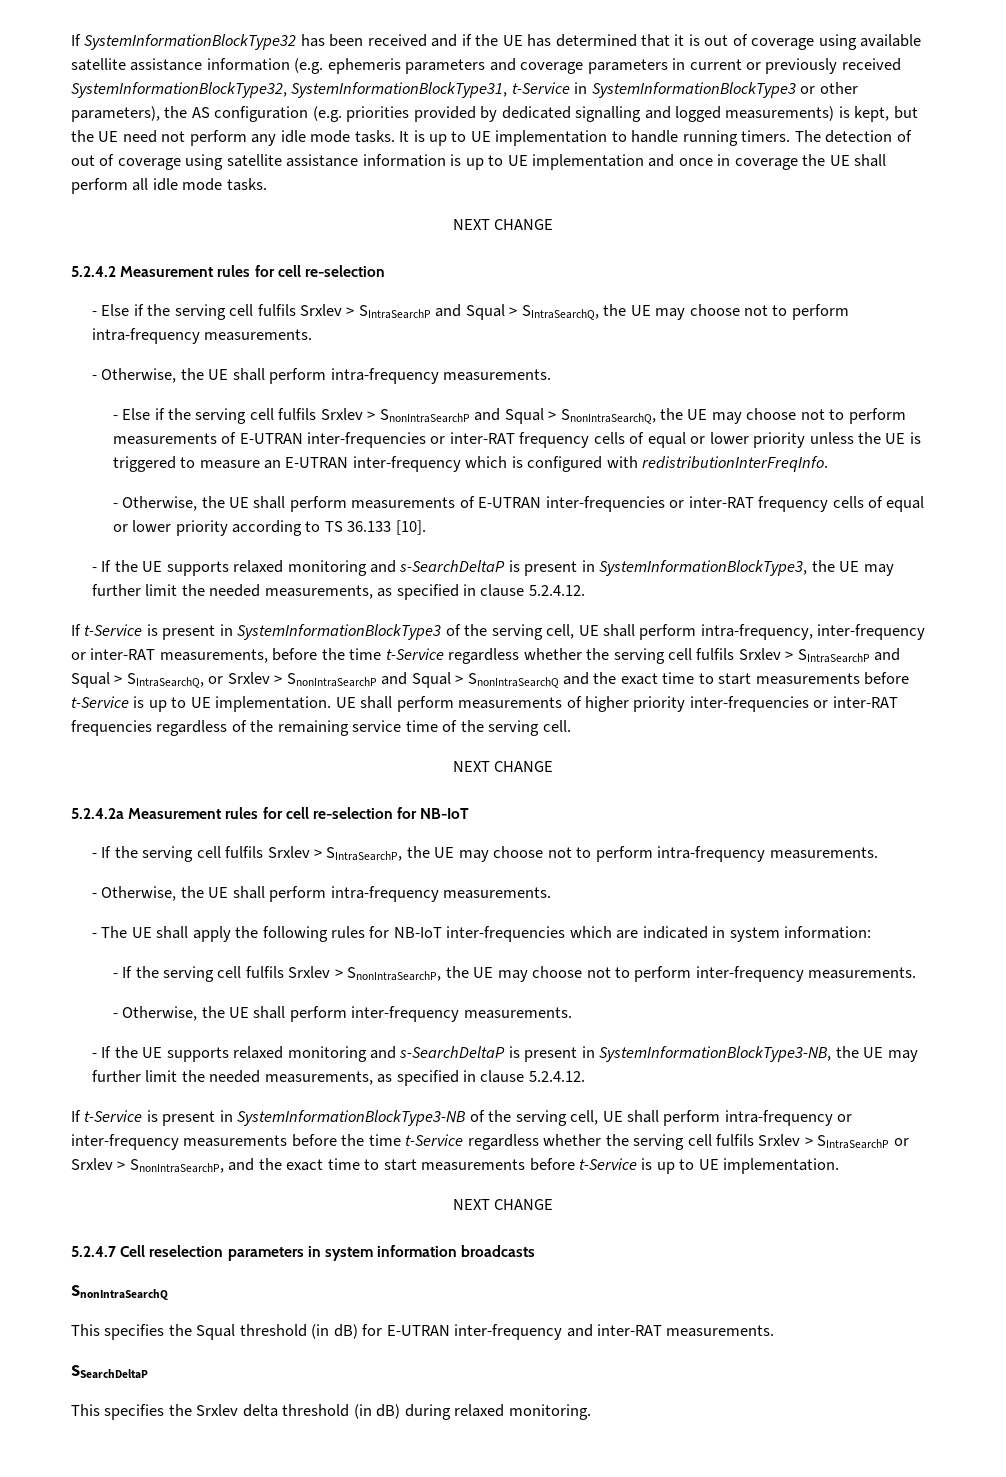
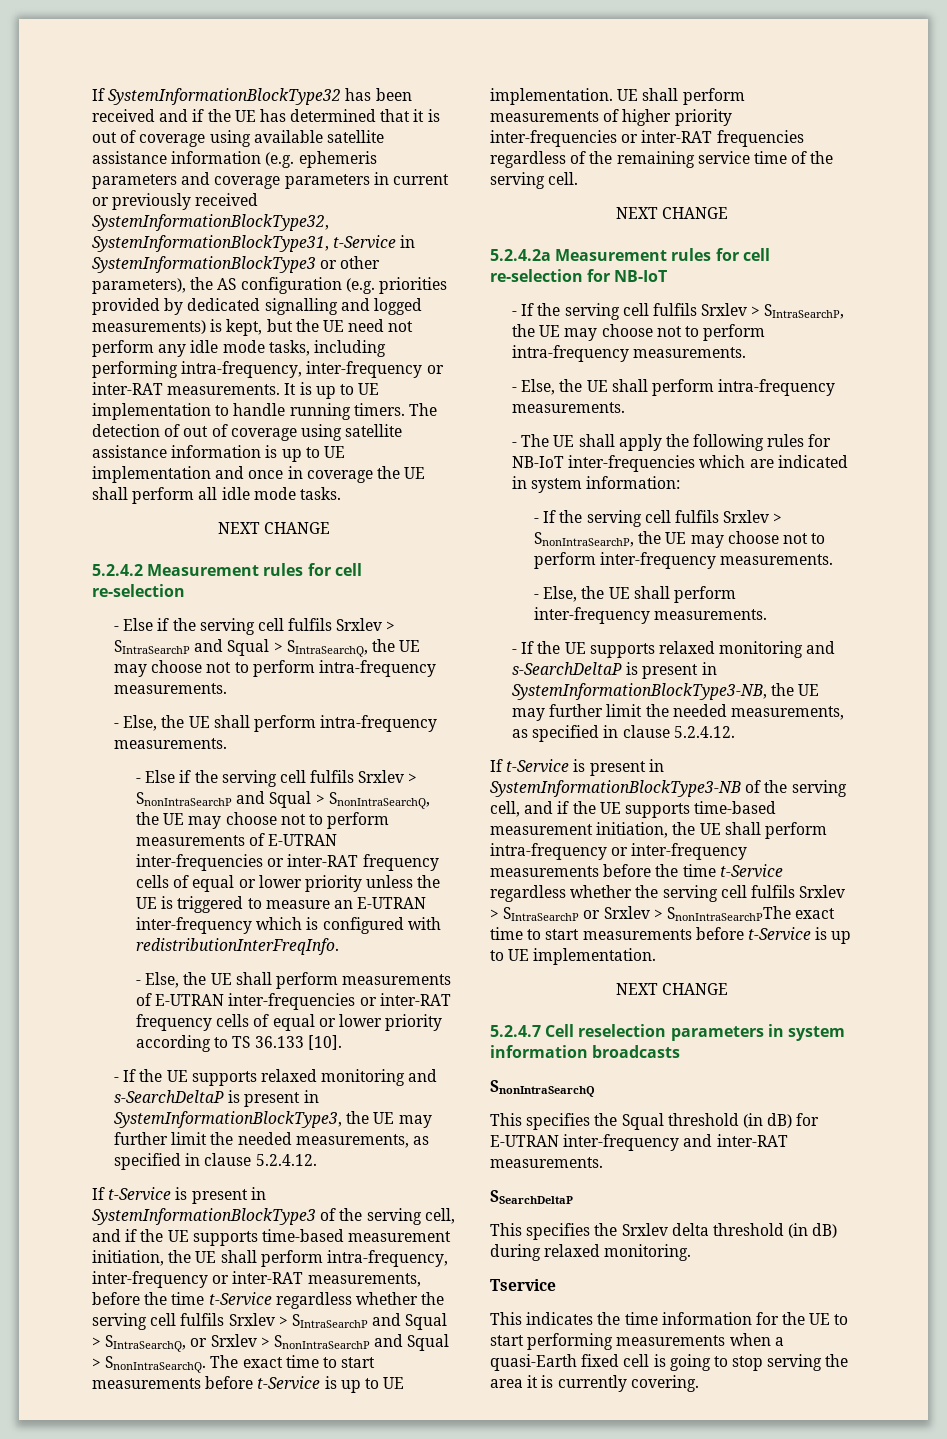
- If SystemInformationBlockType32 has been received and if the UE has determined that it is out of coverage using available satellite assistance information (e.g. ephemeris parameters and coverage parameters in current or previously received SystemInformationBlockType32, SystemInformationBlockType31, t-Service in SystemInformationBlockType3 or other parameters), the AS configuration (e.g. priorities provided by dedicated signalling and logged measurements) is kept, but the UE need not perform any idle mode tasks.
+ If SystemInformationBlockType32 has been received and if the UE has determined that it is out of coverage using available satellite assistance information (e.g. ephemeris parameters and coverage parameters in current or previously received SystemInformationBlockType32, SystemInformationBlockType31, t-Service in SystemInformationBlockType3 or other parameters), the AS configuration (e.g. priorities provided by dedicated signalling and logged measurements) is kept, but the UE need not perform any idle mode tasks, including performing intra-frequency, inter-frequency or inter-RAT measurements.
  - Else if the serving cell fulfils Srxlev > SIntraSearchP and Squal > SIntraSearchQ, the UE may choose not to perform intra-frequency measurements.
- - Otherwise, the UE shall perform intra-frequency measurements.
+ - Else, the UE shall perform intra-frequency measurements.
- - Otherwise, the UE shall perform measurements of E-UTRAN inter-frequencies or inter-RAT frequency cells of equal or lower priority according to TS 36.133 [10].
+ - Else, the UE shall perform measurements of E-UTRAN inter-frequencies or inter-RAT frequency cells of equal or lower priority according to TS 36.133 [10].
- If t-Service is present in SystemInformationBlockType3 of the serving cell, UE shall perform intra-frequency, inter-frequency or inter-RAT measurements, before the time t-Service regardless whether the serving cell fulfils Srxlev > SIntraSearchP and Squal > SIntraSearchQ, or Srxlev > SnonIntraSearchP and Squal > SnonIntraSearchQ and the exact time to start measurements before t-Service is up to UE implementation.
+ If t-Service is present in SystemInformationBlockType3 of the serving cell, and if the UE supports time-based measurement initiation, the UE shall perform intra-frequency, inter-frequency or inter-RAT measurements, before the time t-Service regardless whether the serving cell fulfils Srxlev > SIntraSearchP and Squal > SIntraSearchQ, or Srxlev > SnonIntraSearchP and Squal > SnonIntraSearchQ. The exact time to start measurements before t-Service is up to UE implementation.
  - If the serving cell fulfils Srxlev > SIntraSearchP, the UE may choose not to perform intra-frequency measurements.
- - Otherwise, the UE shall perform intra-frequency measurements.
+ - Else, the UE shall perform intra-frequency measurements.
- - Otherwise, the UE shall perform inter-frequency measurements.
+ - Else, the UE shall perform inter-frequency measurements.
- If t-Service is present in SystemInformationBlockType3-NB of the serving cell, UE shall perform intra-frequency or inter-frequency measurements before the time t-Service regardless whether the serving cell fulfils Srxlev > SIntraSearchP or Srxlev > SnonIntraSearchP, and the exact time to start measurements before t-Service is up to UE implementation.
+ If t-Service is present in SystemInformationBlockType3-NB of the serving cell, and if the UE supports time-based measurement initiation, the UE shall perform intra-frequency or inter-frequency measurements before the time t-Service regardless whether the serving cell fulfils Srxlev > SIntraSearchP or Srxlev > SnonIntraSearchPThe exact time to start measurements before t-Service is up to UE implementation.
+ Tservice
+ This indicates the time information for the UE to start performing measurements when a quasi-Earth fixed cell is going to stop serving the area it is currently covering.

